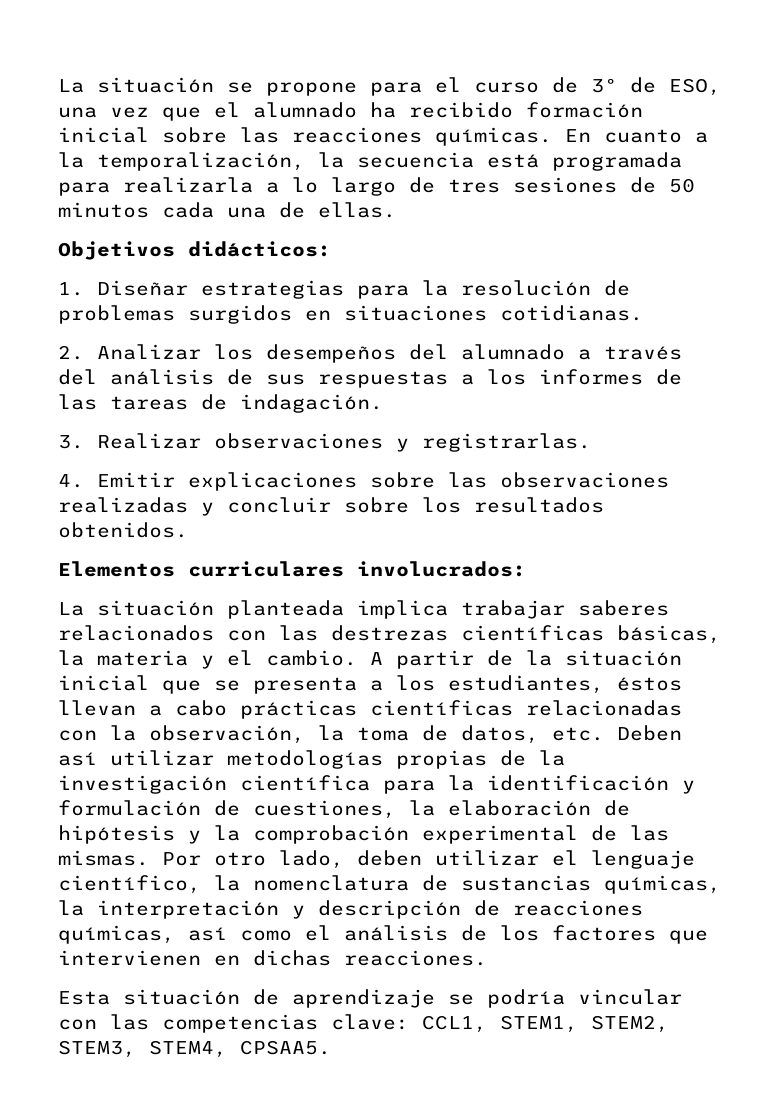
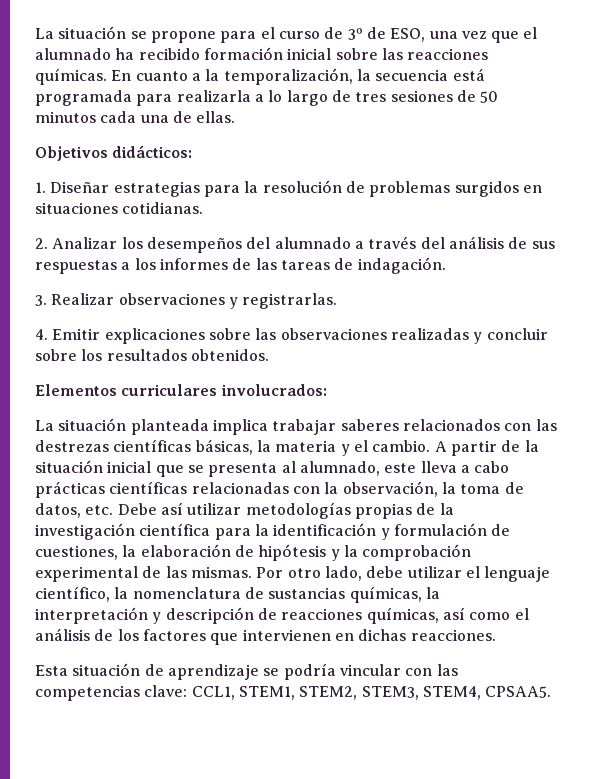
- A partir de la situación inicial que se presenta a los estudiantes, éstos llevan a cabo prácticas científicas relacionadas con la observación, la toma de datos, etc. Deben así utilizar metodologías propias de la investigación científica para la identificación y formulación de cuestiones, la elaboración de hipótesis y la comprobación experimental de las mismas.
+ A partir de la situación inicial que se presenta al alumnado, este lleva a cabo prácticas científicas relacionadas con la observación, la toma de datos, etc. Debe así utilizar metodologías propias de la investigación científica para la identificación y formulación de cuestiones, la elaboración de hipótesis y la comprobación experimental de las mismas.
- Por otro lado, deben utilizar el lenguaje científico, la nomenclatura de sustancias químicas, la interpretación y descripción de reacciones químicas, así como el análisis de los factores que intervienen en dichas reacciones.
+ Por otro lado, debe utilizar el lenguaje científico, la nomenclatura de sustancias químicas, la interpretación y descripción de reacciones químicas, así como el análisis de los factores que intervienen en dichas reacciones.

